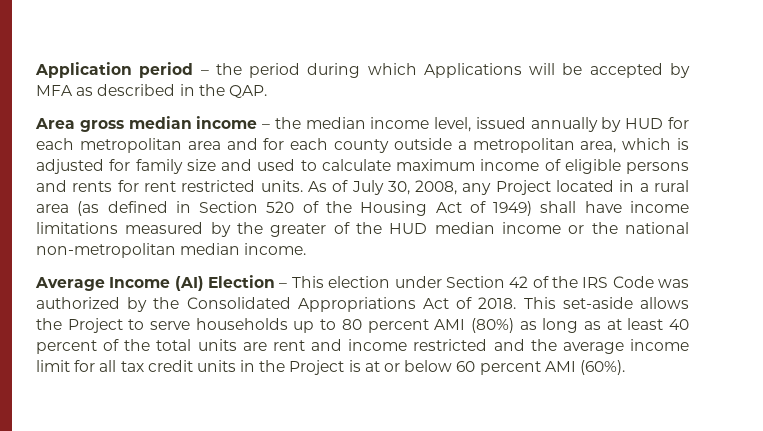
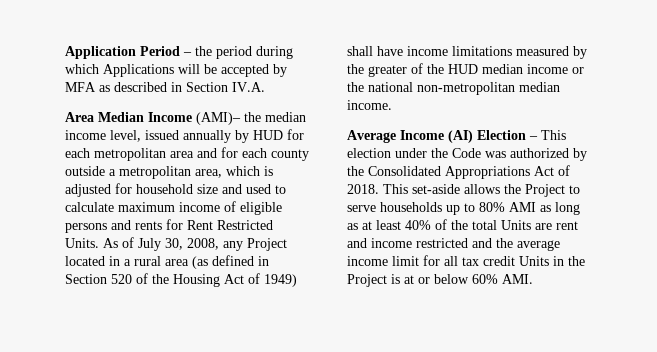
- Application period – the period during which Applications will be accepted by MFA as described in the QAP.
+ Application Period – the period during which Applications will be accepted by MFA as described in Section IV.A.
- Area gross median income – the median income level, issued annually by HUD for each metropolitan area and for each county outside a metropolitan area, which is adjusted for family size and used to calculate maximum income of eligible persons and rents for rent restricted units.
+ Area Median Income (AMI)– the median income level, issued annually by HUD for each metropolitan area and for each county outside a metropolitan area, which is adjusted for household size and used to calculate maximum income of eligible persons and rents for Rent Restricted Units.
- Average Income (AI) Election – This election under Section 42 of the IRS Code was authorized by the Consolidated Appropriations Act of 2018.
+ Average Income (AI) Election – This election under the Code was authorized by the Consolidated Appropriations Act of 2018.
- This set-aside allows the Project to serve households up to 80 percent AMI (80%) as long as at least 40 percent of the total units are rent and income restricted and the average income limit for all tax credit units in the Project is at or below 60 percent AMI (60%).
+ This set-aside allows the Project to serve households up to 80% AMI as long as at least 40% of the total Units are rent and income restricted and the average income limit for all tax credit Units in the Project is at or below 60% AMI.

